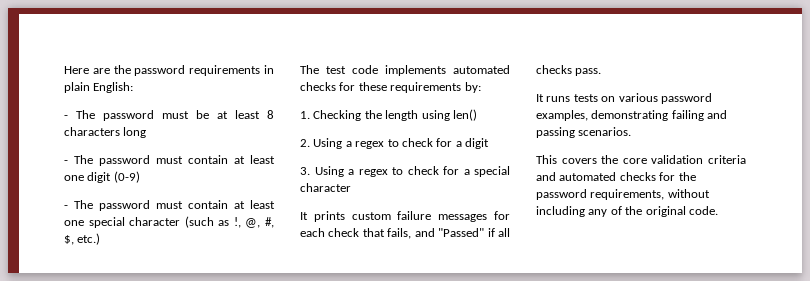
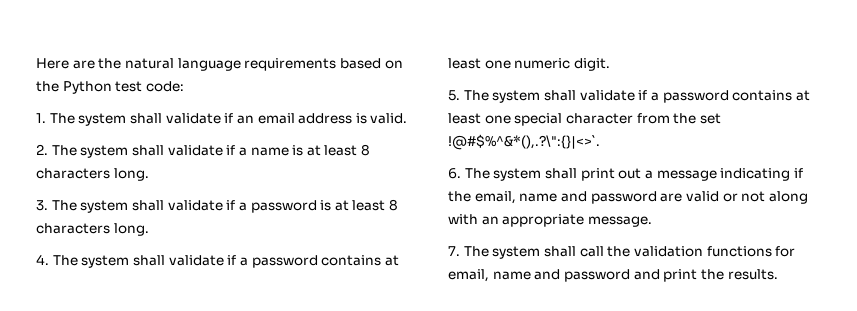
- Here are the password requirements in plain English:
- - The password must be at least 8 characters long
- - The password must contain at least one digit (0-9)
- - The password must contain at least one special character (such as !, @, #, $, etc.)
- The test code implements automated checks for these requirements by:
- 1. Checking the length using len()
- 2. Using a regex to check for a digit
- 3. Using a regex to check for a special character
- It prints custom failure messages for each check that fails, and "Passed" if all checks pass.
- It runs tests on various password examples, demonstrating failing and passing scenarios.
- This covers the core validation criteria and automated checks for the password requirements, without including any of the original code.
+ Here are the natural language requirements based on the Python test code:
+ 1. The system shall validate if an email address is valid.
+ 2. The system shall validate if a name is at least 8 characters long.
+ 3. The system shall validate if a password is at least 8 characters long.
+ 4. The system shall validate if a password contains at least one numeric digit.
+ 5. The system shall validate if a password contains at least one special character from the set !@#$%^&*(),.?\":{}|<>`.
+ 6. The system shall print out a message indicating if the email, name and password are valid or not along with an appropriate message.
+ 7. The system shall call the validation functions for email, name and password and print the results.

